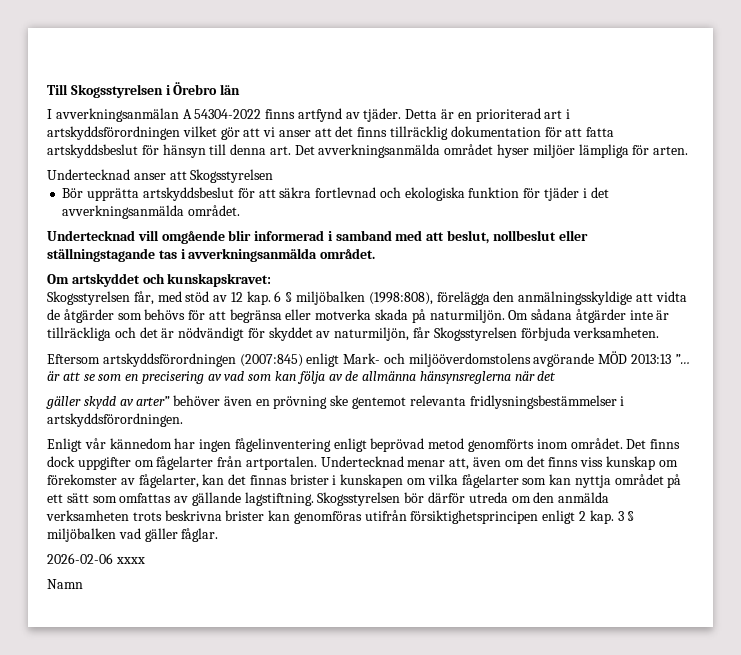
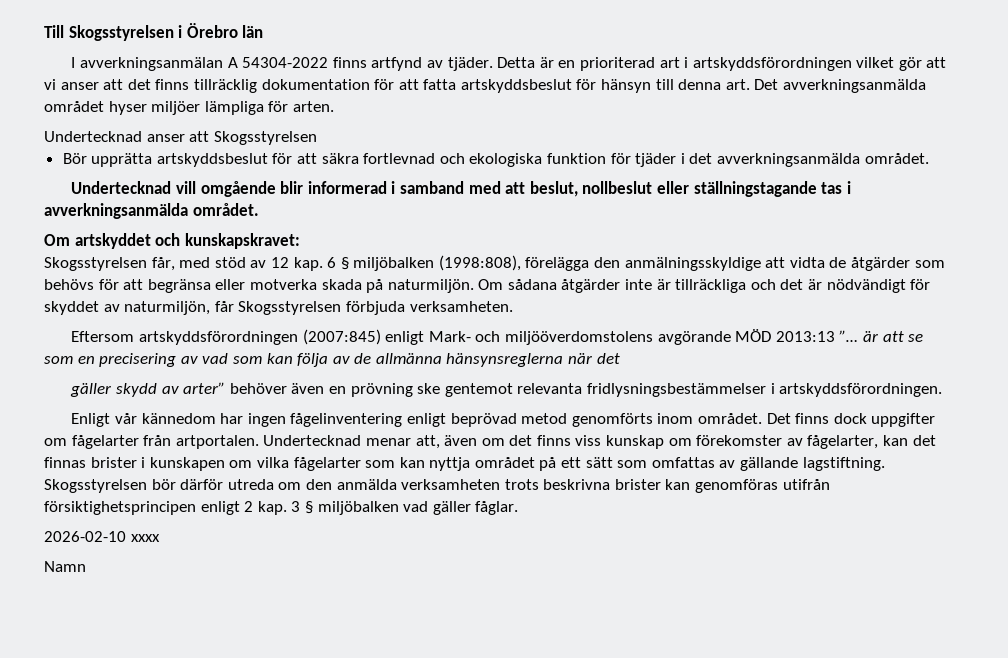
- 2026-02-06 xxxx
+ 2026-02-10 xxxx

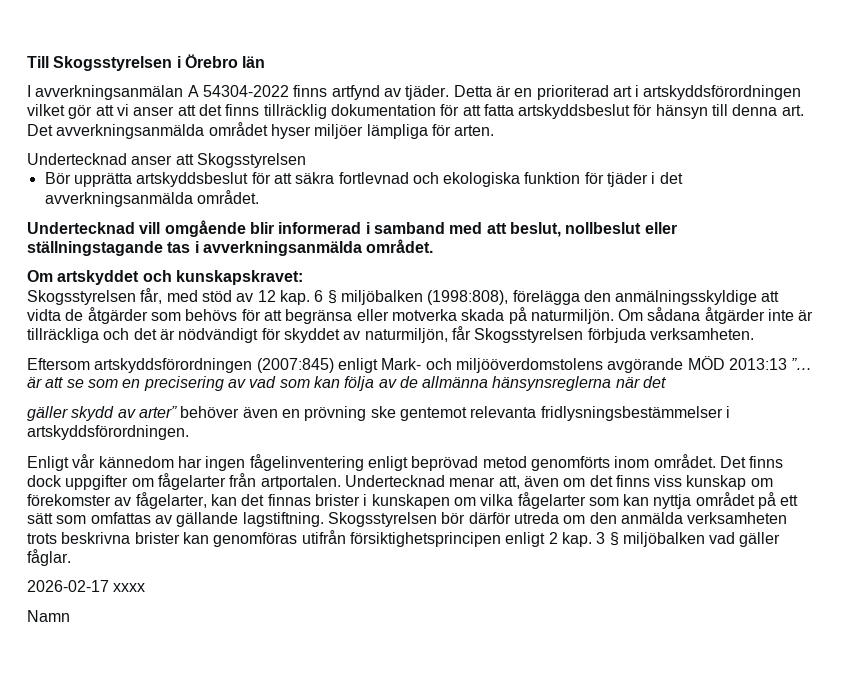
- 2026-02-10 xxxx
+ 2026-02-17 xxxx

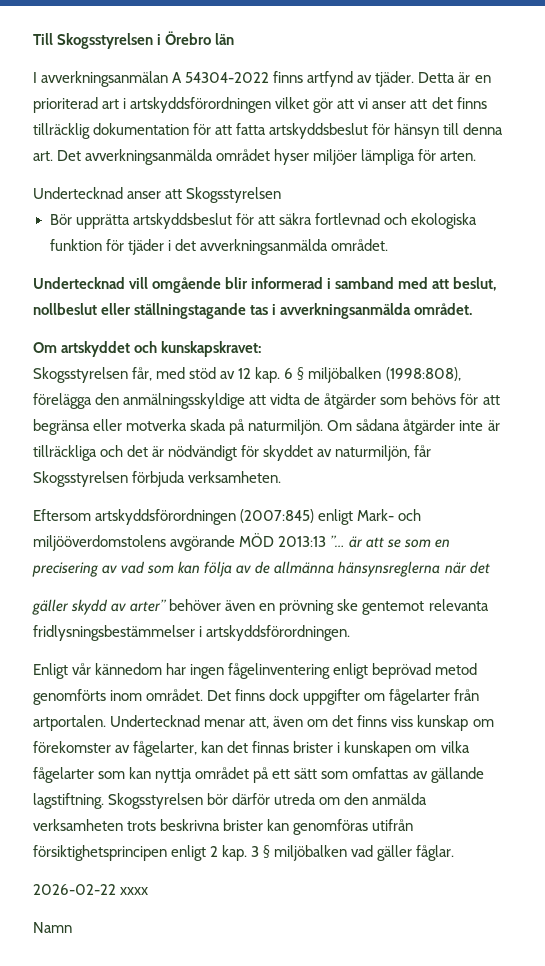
- 2026-02-17 xxxx
+ 2026-02-22 xxxx

